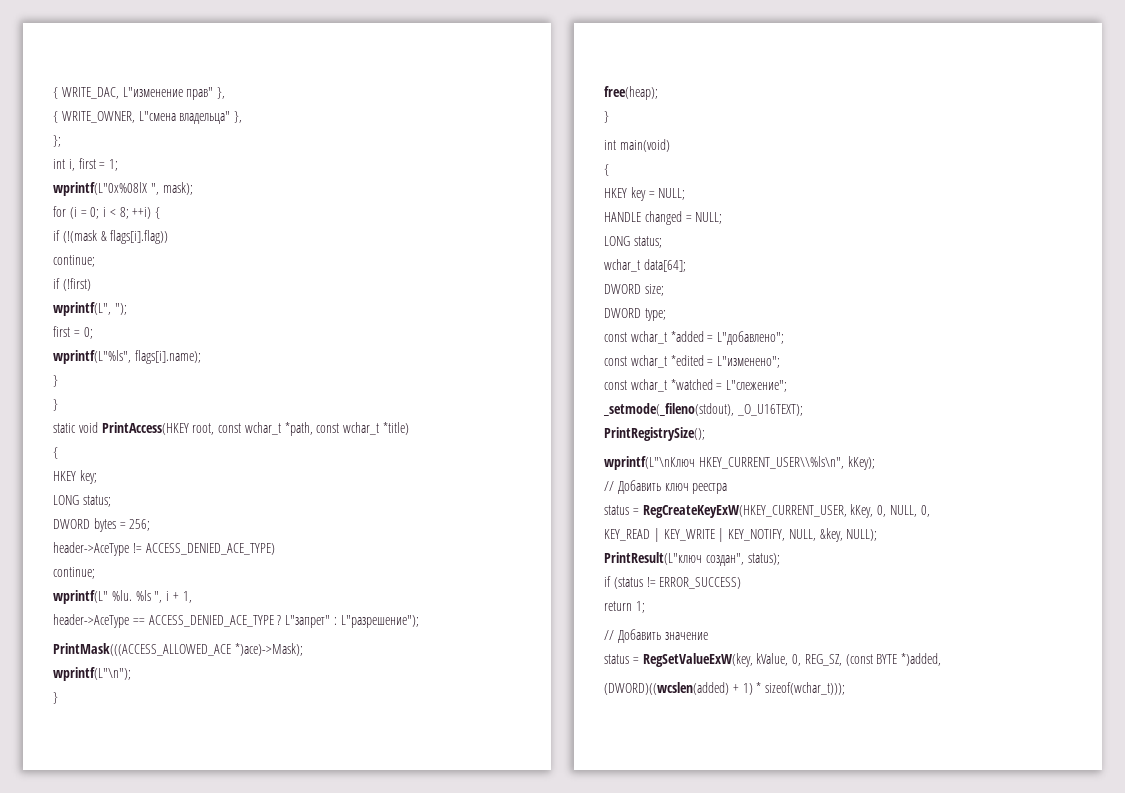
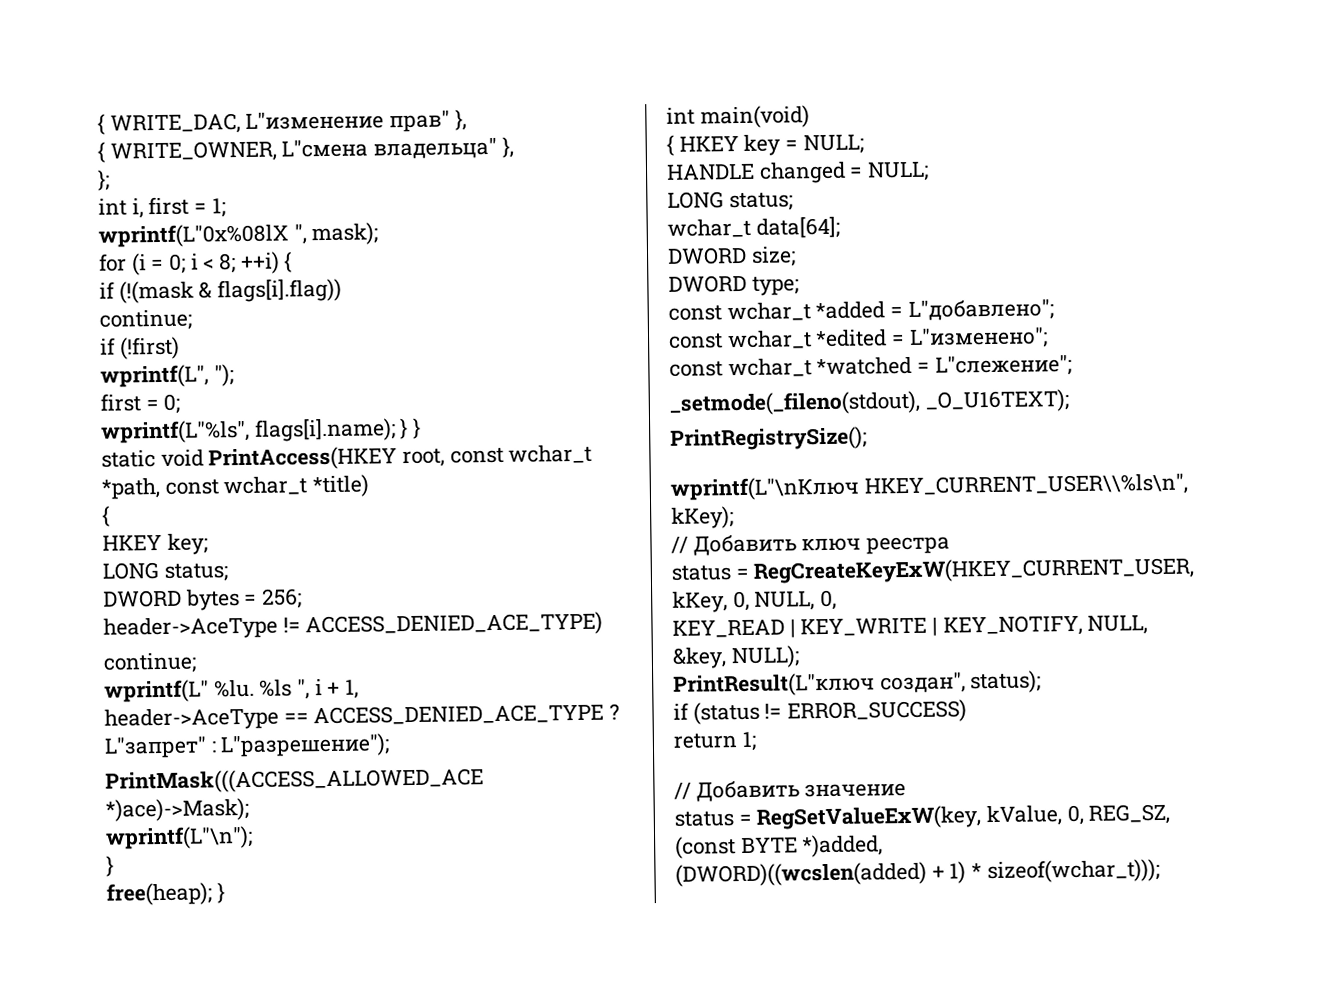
- wprintf(L"%ls", flags[i].name);
- }
- }
+ wprintf(L"%ls", flags[i].name); } }
- free(heap);
- }
+ free(heap); }
  int main(void)
- {
- HKEY key = NULL;
+ { HKEY key = NULL;

